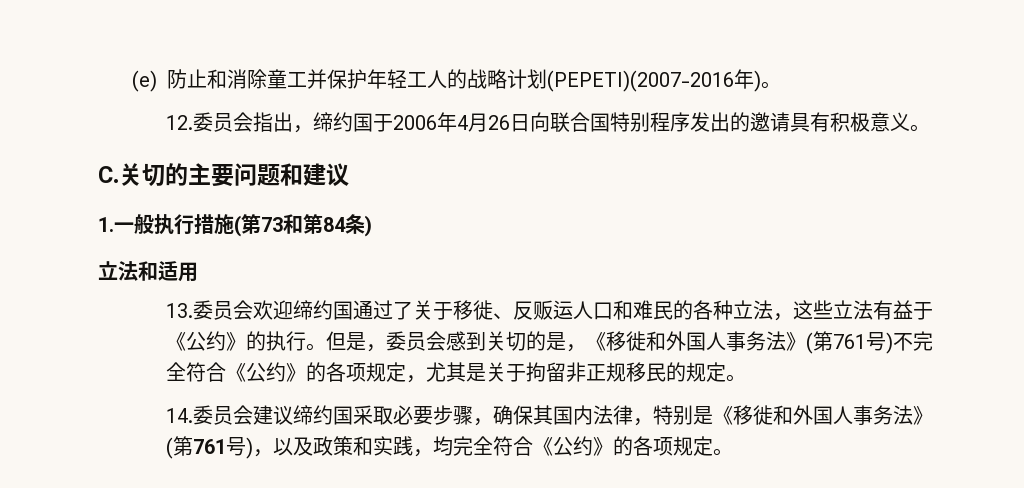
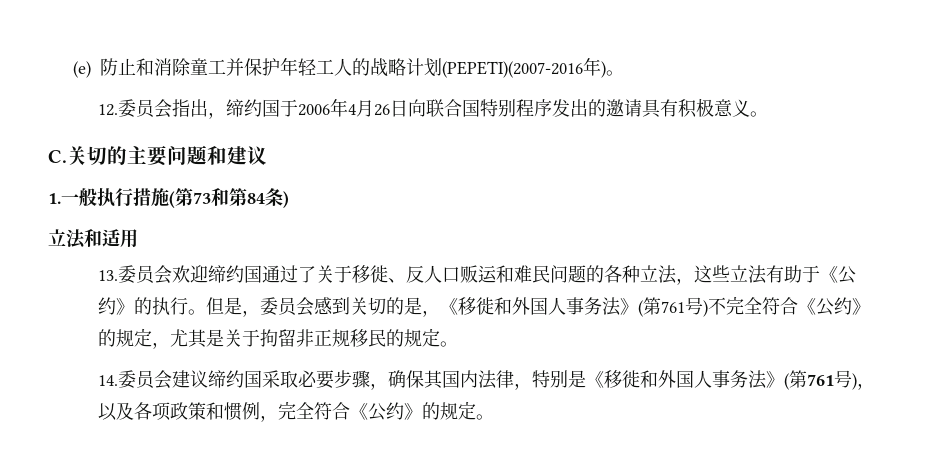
- 13.委员会欢迎缔约国通过了关于移徙、反贩运人口和难民的各种立法，这些立法有益于《公约》的执行。
+ 13.委员会欢迎缔约国通过了关于移徙、反人口贩运和难民问题的各种立法，这些立法有助于《公约》的执行。
- 但是，委员会感到关切的是，《移徙和外国人事务法》(第761号)不完全符合《公约》的各项规定，尤其是关于拘留非正规移民的规定。
+ 但是，委员会感到关切的是，《移徙和外国人事务法》(第761号)不完全符合《公约》的规定，尤其是关于拘留非正规移民的规定。
- 14.委员会建议缔约国采取必要步骤，确保其国内法律，特别是《移徙和外国人事务法》(第761号)，以及政策和实践，均完全符合《公约》的各项规定。
+ 14.委员会建议缔约国采取必要步骤，确保其国内法律，特别是《移徙和外国人事务法》(第761号)，以及各项政策和惯例，完全符合《公约》的规定。

